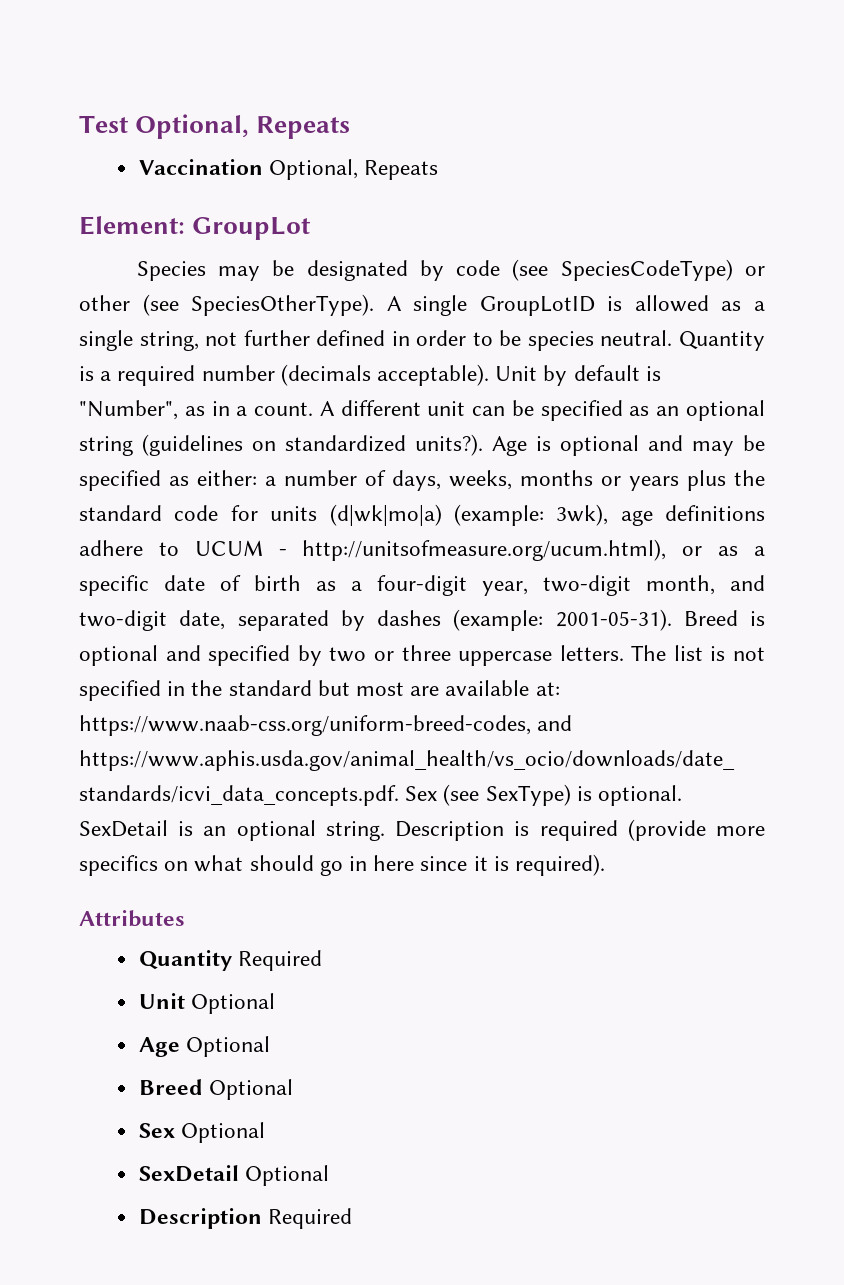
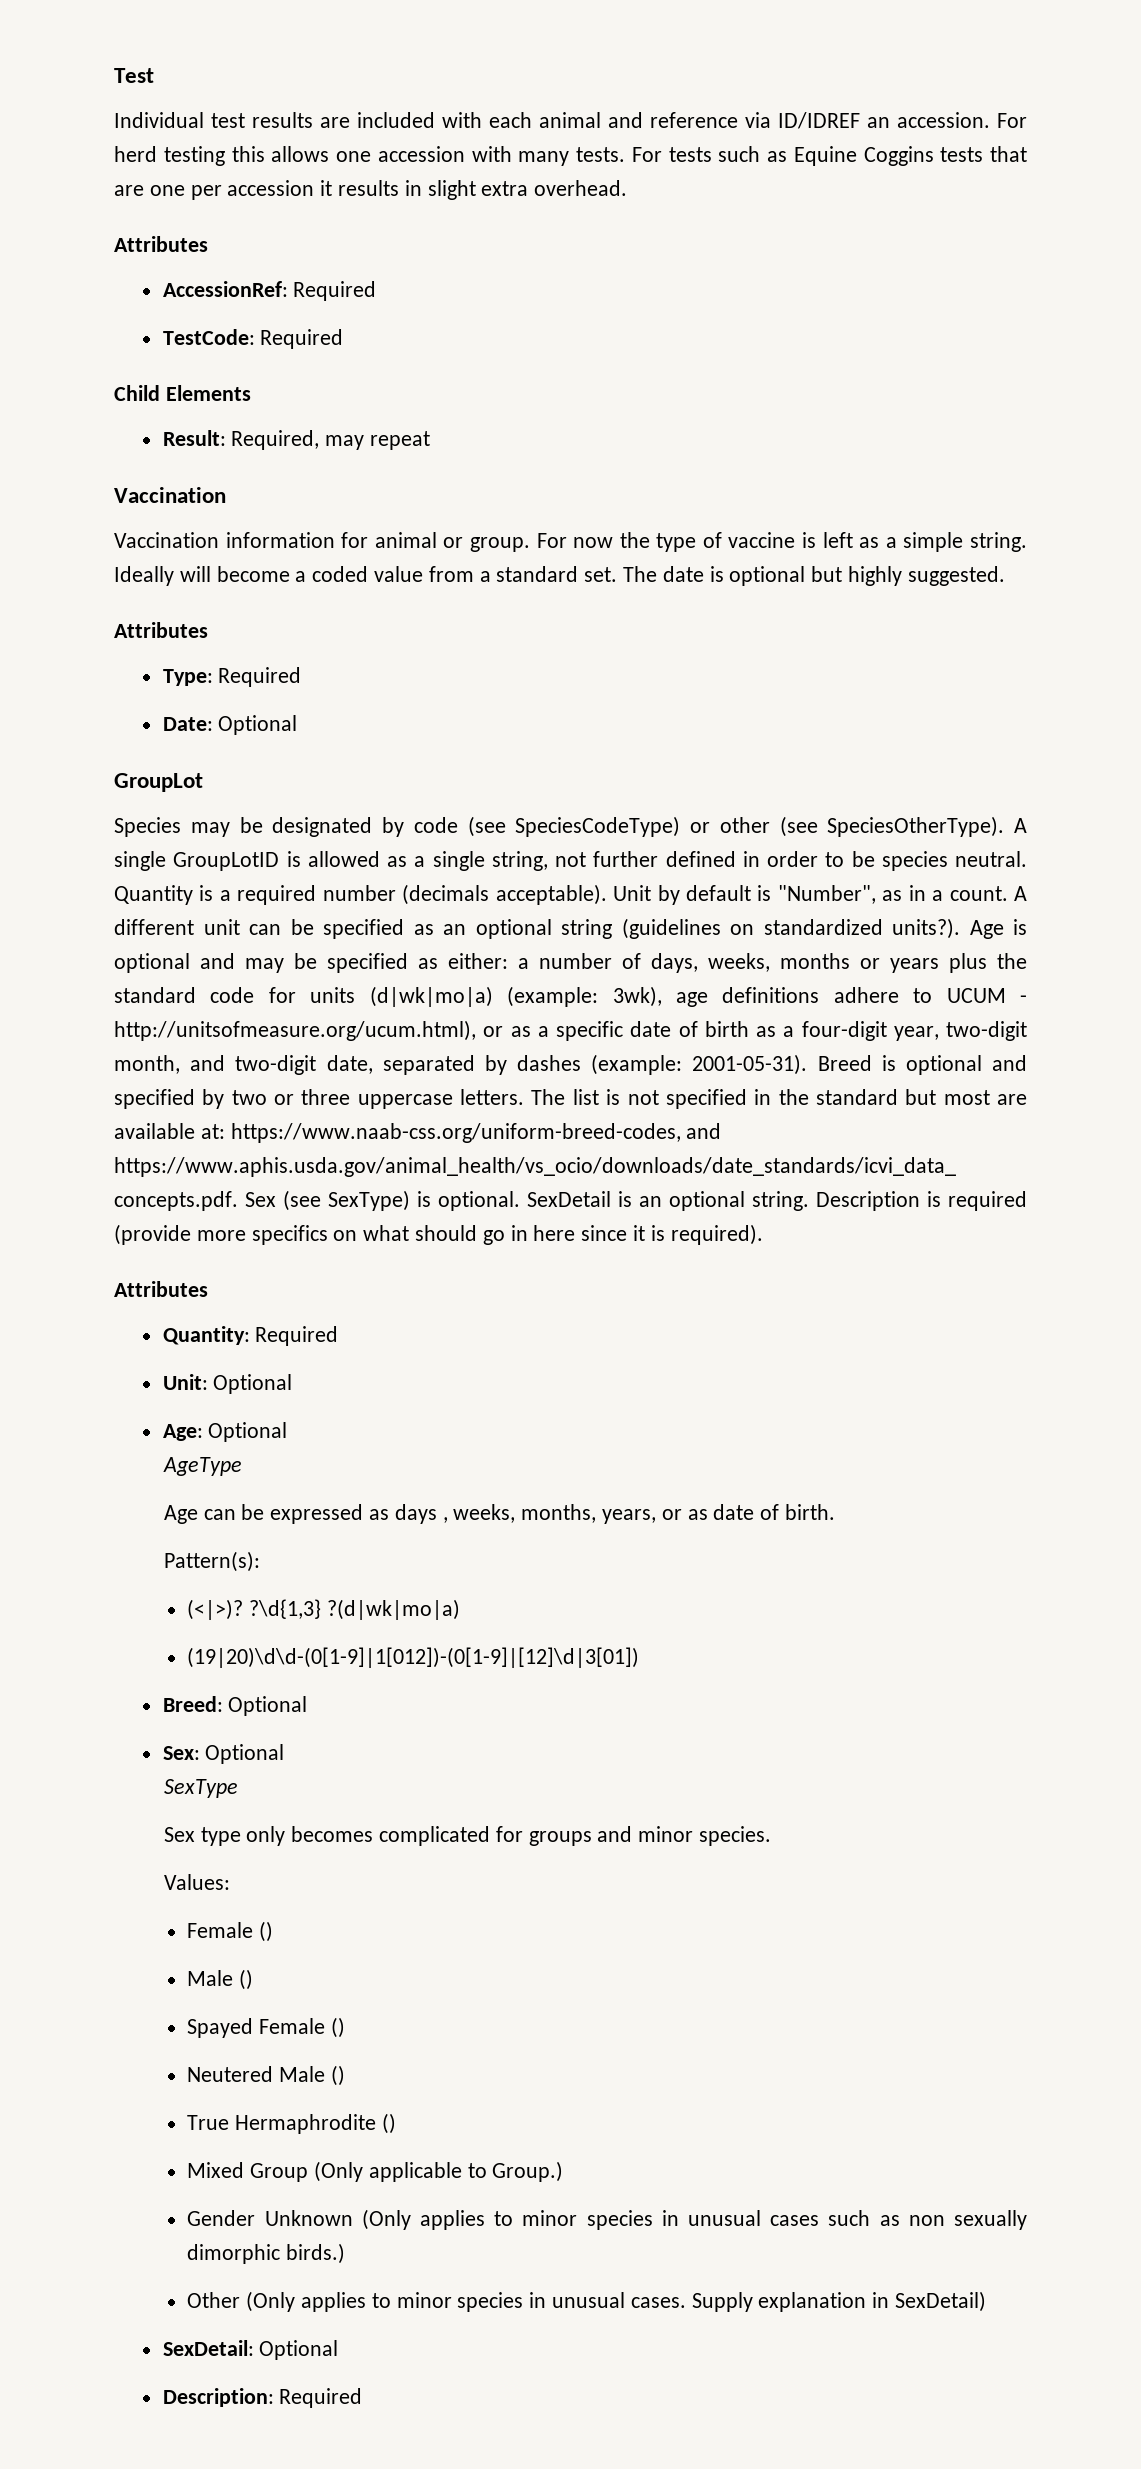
- Test Optional, Repeats
- Vaccination Optional, Repeats
- Element: GroupLot
+ Test
+ Individual test results are included with each animal and reference via ID/IDREF an accession. For herd testing this allows one accession with many tests. For tests such as Equine Coggins tests that are one per accession it results in slight extra overhead.
+ Attributes
+ AccessionRef: Required
+ TestCode: Required
+ Child Elements
+ Result: Required, may repeat
+ Vaccination
+ Vaccination information for animal or group. For now the type of vaccine is left as a simple string. Ideally will become a coded value from a standard set. The date is optional but highly suggested.
+ Attributes
+ Type: Required
+ Date: Optional
+ GroupLot
- Quantity Required
- Unit Optional
- Age Optional
- Breed Optional
- Sex Optional
- SexDetail Optional
- Description Required
+ Quantity: Required
+ Unit: Optional
+ Age: Optional
+ AgeType
+ Age can be expressed as days , weeks, months, years, or as date of birth.
+ Pattern(s):
+ (<|>)? ?\d{1,3} ?(d|wk|mo|a)
+ (19|20)\d\d-(0[1-9]|1[012])-(0[1-9]|[12]\d|3[01])
+ Breed: Optional
+ Sex: Optional
+ SexType
+ Sex type only becomes complicated for groups and minor species.
+ Values:
+ Female ()
+ Male ()
+ Spayed Female ()
+ Neutered Male ()
+ True Hermaphrodite ()
+ Mixed Group (Only applicable to Group.)
+ Gender Unknown (Only applies to minor species in unusual cases such as non sexually dimorphic birds.)
+ Other (Only applies to minor species in unusual cases. Supply explanation in SexDetail)
+ SexDetail: Optional
+ Description: Required

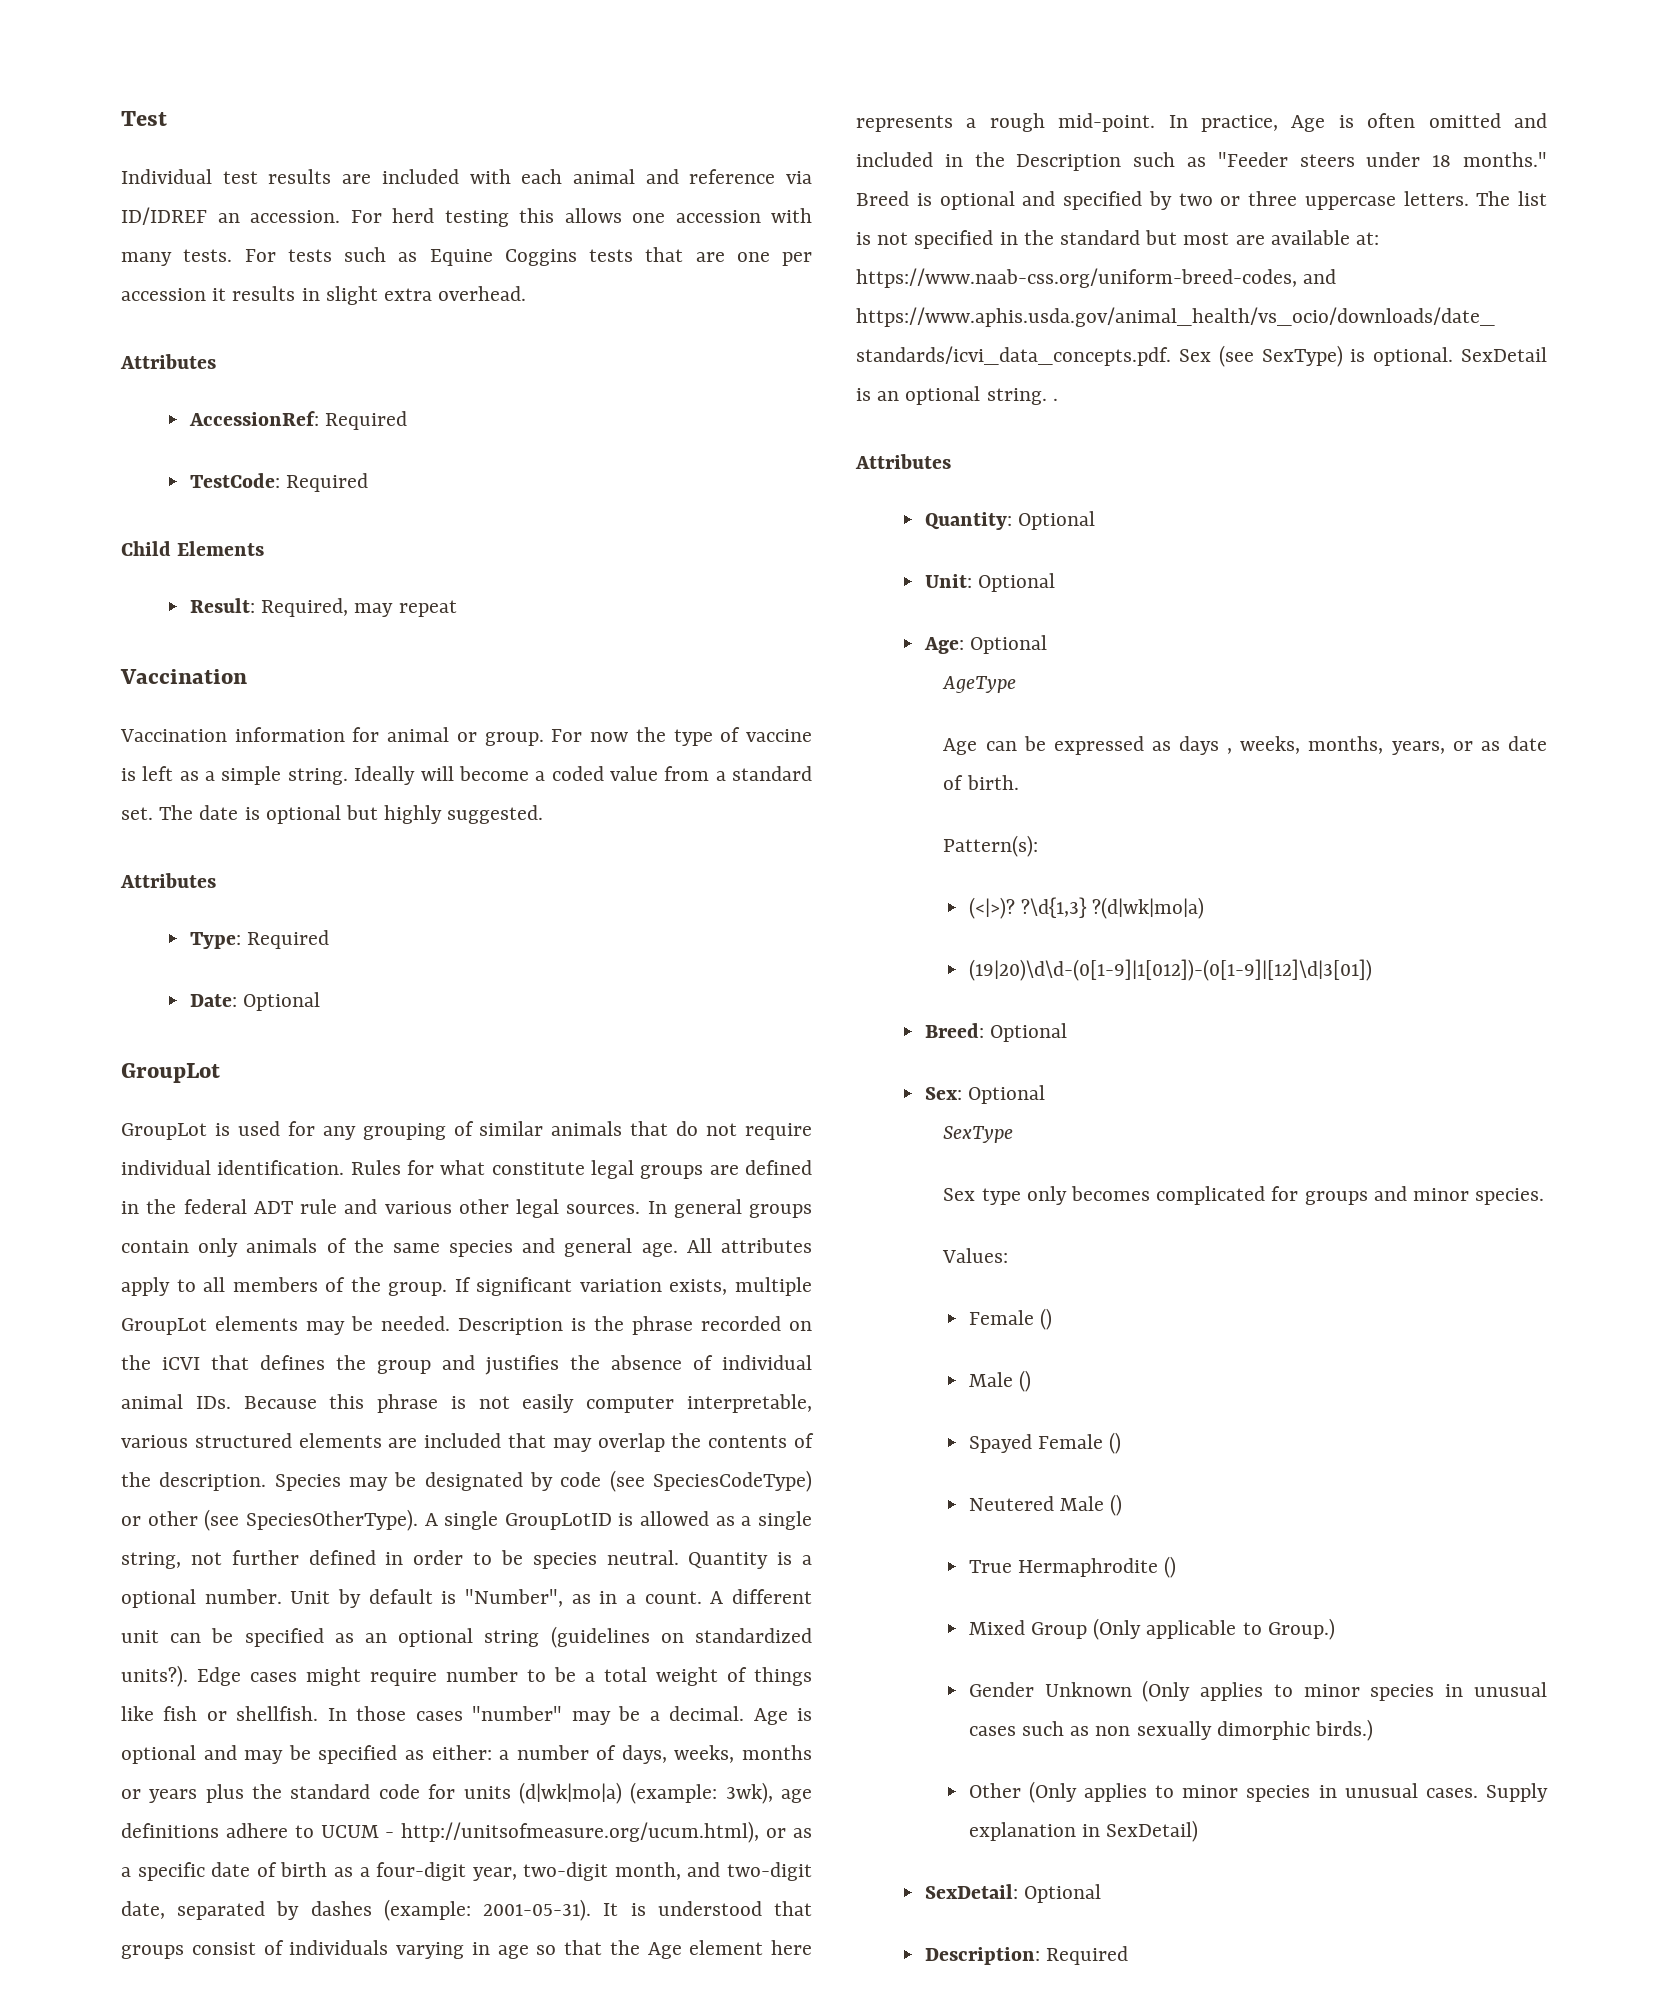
+ GroupLot is used for any grouping of similar animals that do not require individual identification. Rules for what constitute legal groups are defined in the federal ADT rule and various other legal sources. In general groups contain only animals of the same species and general age. All attributes apply to all members of the group. If significant variation exists, multiple GroupLot elements may be needed. Description is the phrase recorded on the iCVI that defines the group and justifies the absence of individual animal IDs. Because this phrase is not easily computer interpretable, various structured elements are included that may overlap the contents of the description.
- Quantity is a required number (decimals acceptable).
+ Quantity is a optional number.
+ Edge cases might require number to be a total weight of things like fish or shellfish. In those cases "number" may be a decimal.
+ It is understood that groups consist of individuals varying in age so that the Age element here represents a rough mid-point. In practice, Age is often omitted and included in the Description such as "Feeder steers under 18 months."
- SexDetail is an optional string. Description is required (provide more specifics on what should go in here since it is required).
+ SexDetail is an optional string. .
- Quantity: Required
+ Quantity: Optional

